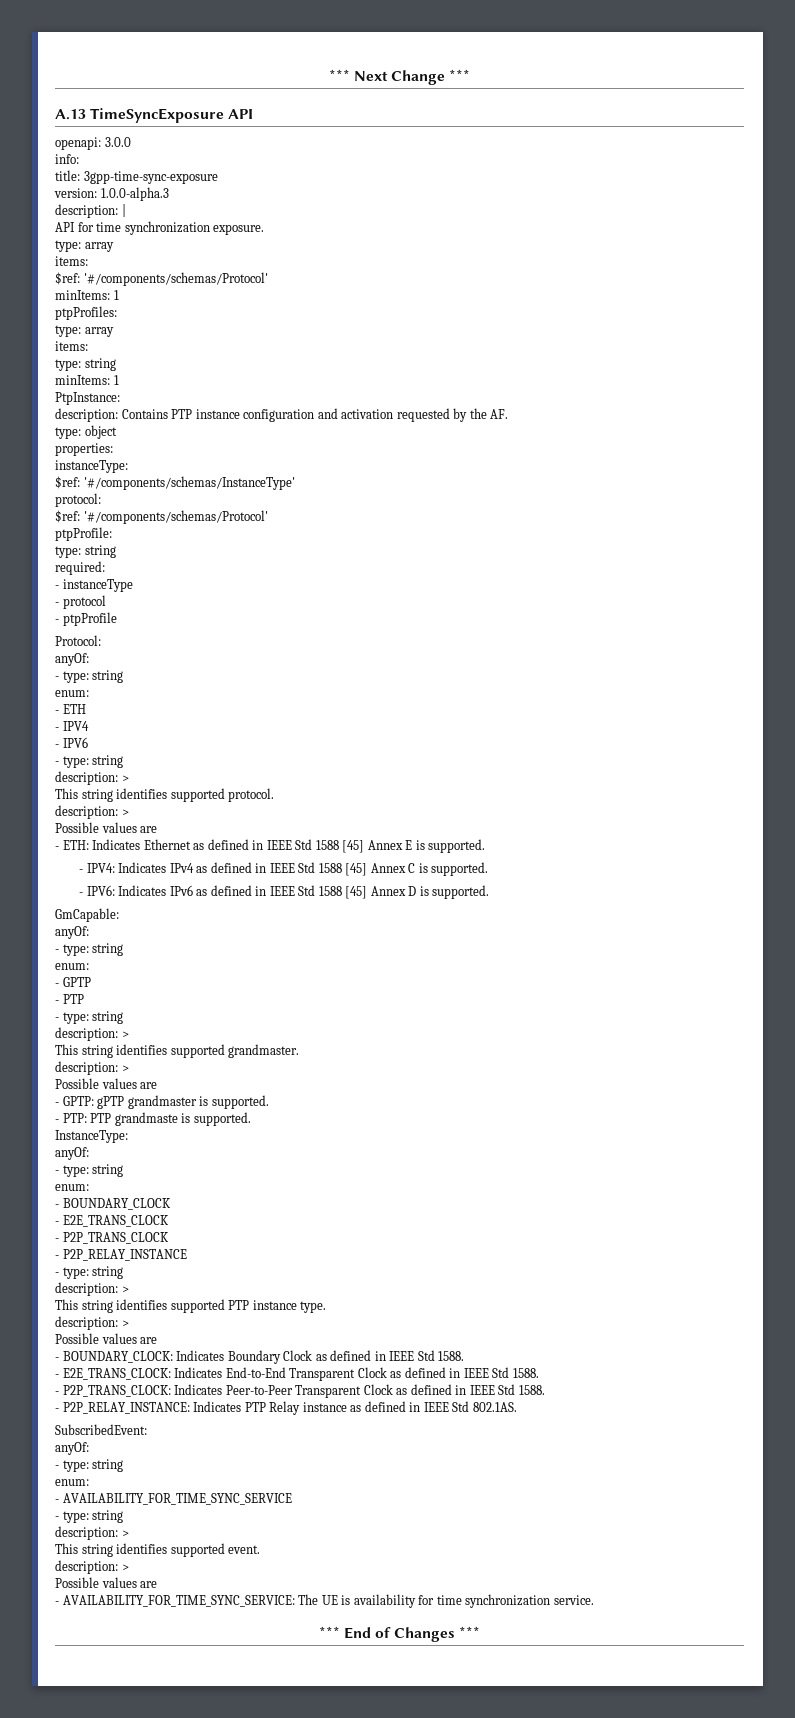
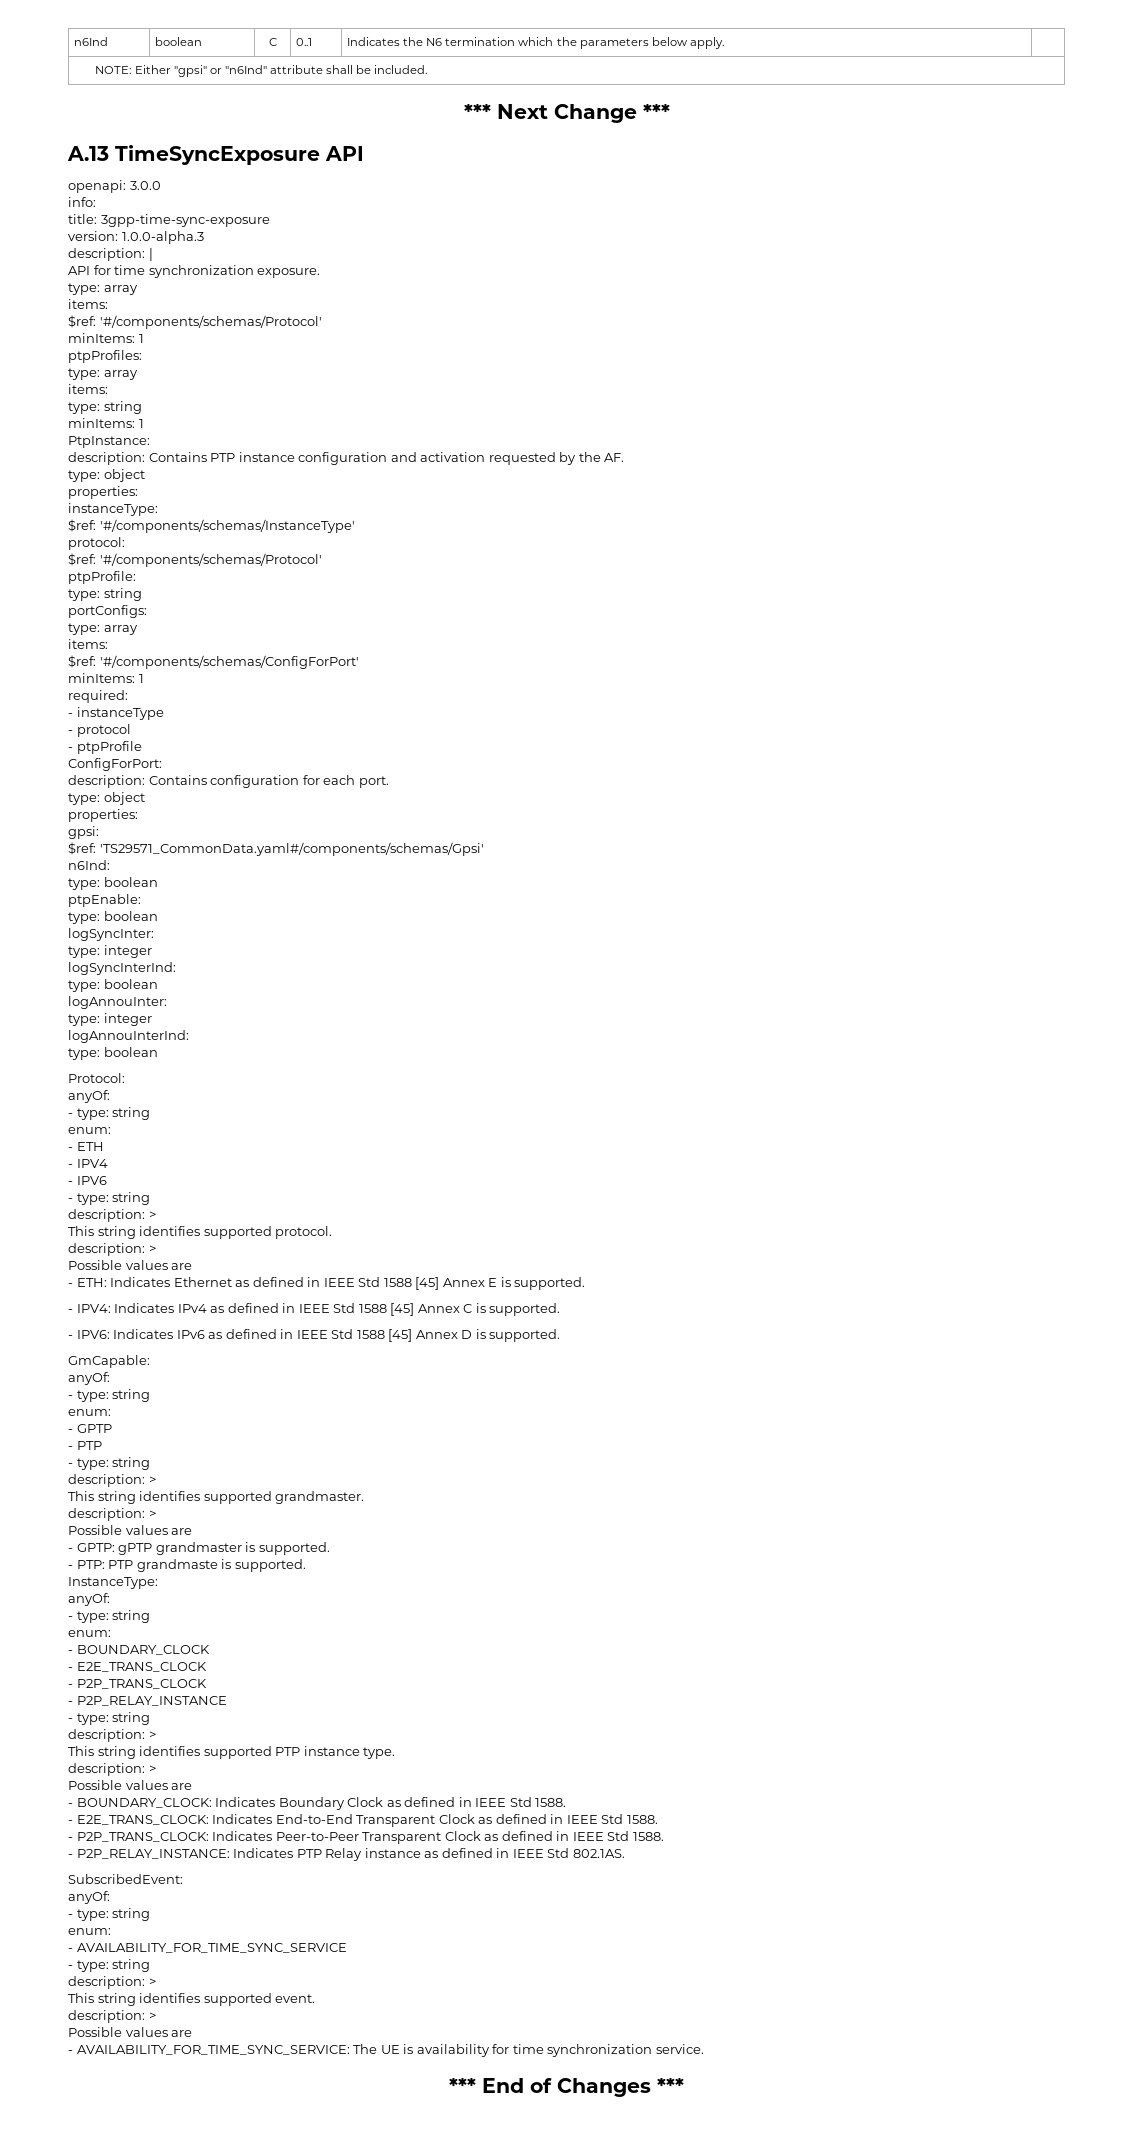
+ n6Ind | boolean | C | 0..1 | Indicates the N6 termination which the parameters below apply. |
+ NOTE: Either "gpsi" or "n6Ind" attribute shall be included.
+ portConfigs:
+ type: array
+ items:
+ $ref: '#/components/schemas/ConfigForPort'
+ minItems: 1
+ ConfigForPort:
+ description: Contains configuration for each port.
+ type: object
+ properties:
+ gpsi:
+ $ref: 'TS29571_CommonData.yaml#/components/schemas/Gpsi'
+ n6Ind:
+ type: boolean
+ ptpEnable:
+ type: boolean
+ logSyncInter:
+ type: integer
+ logSyncInterInd:
+ type: boolean
+ logAnnouInter:
+ type: integer
+ logAnnouInterInd:
+ type: boolean

